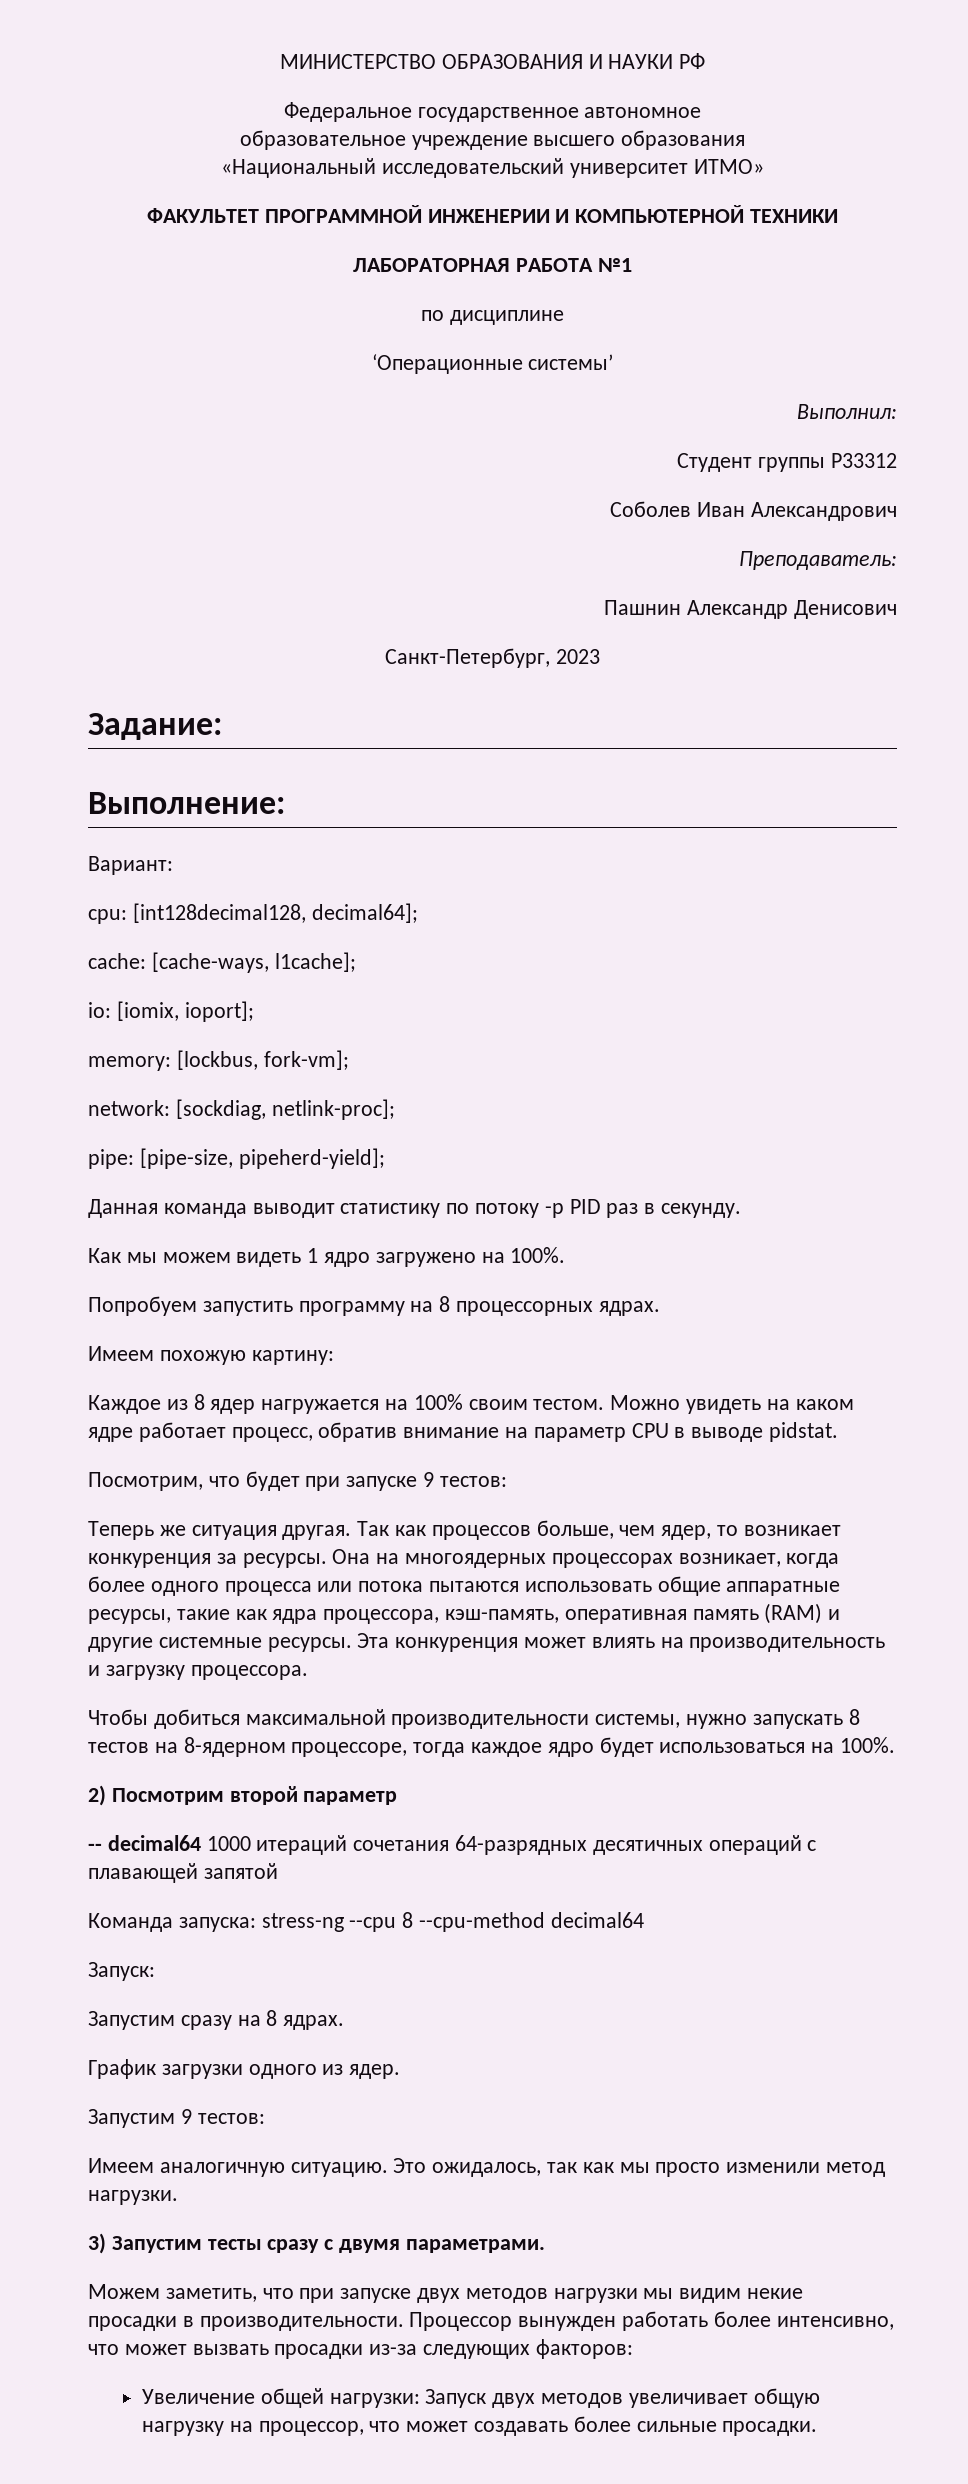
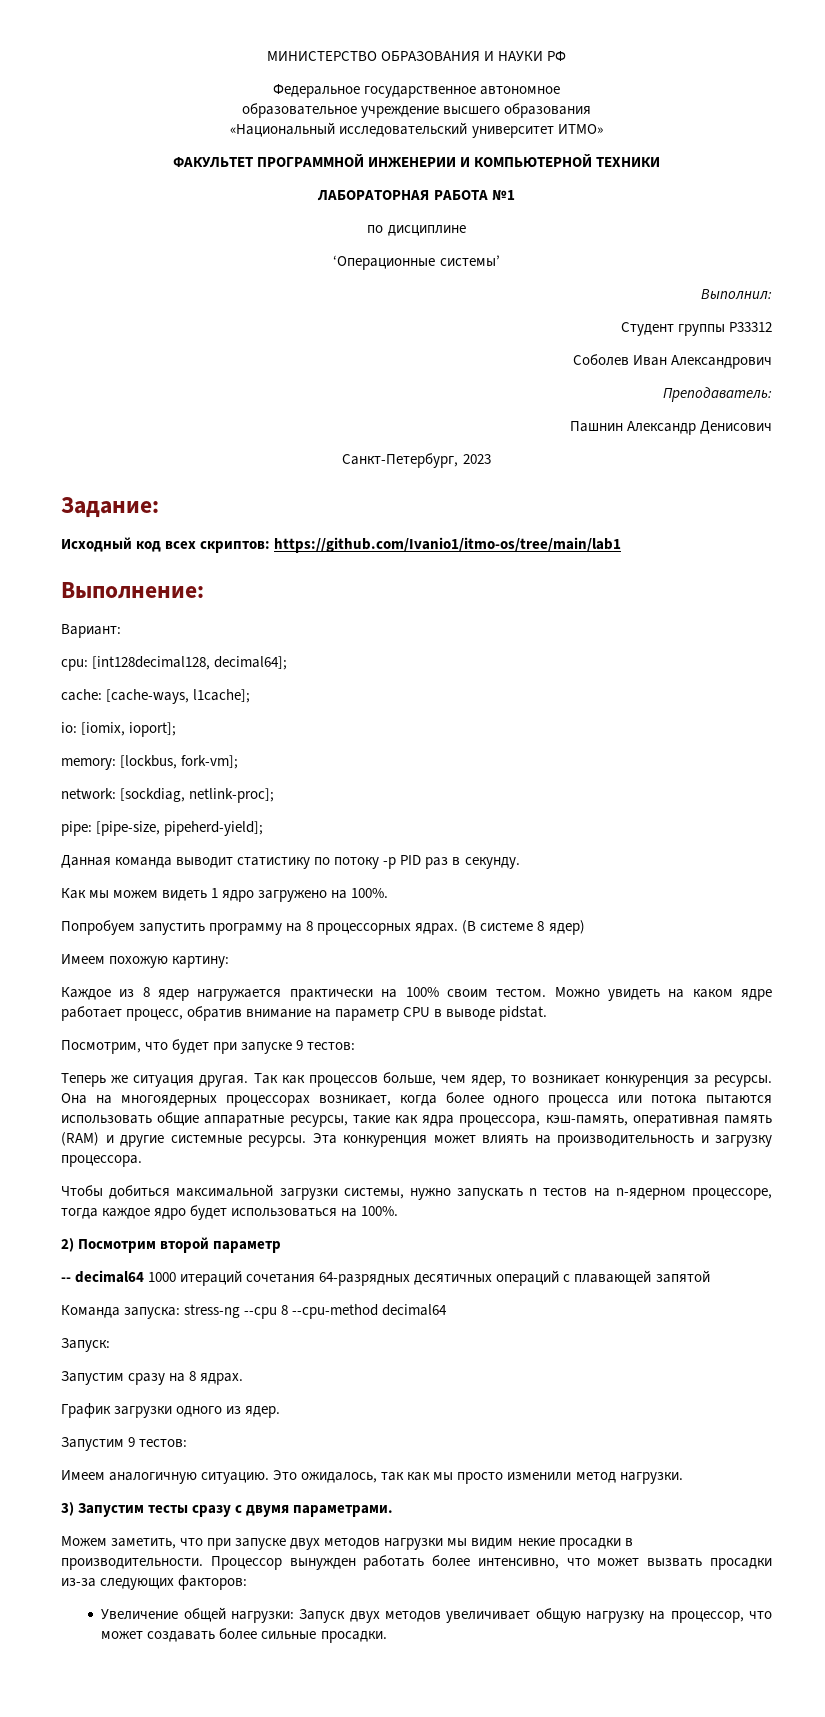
+ Исходный код всех скриптов: https://github.com/Ivanio1/itmo-os/tree/main/lab1
+ (В системе 8 ядер)
- Каждое из 8 ядер нагружается на 100% своим тестом.
+ Каждое из 8 ядер нагружается практически на 100% своим тестом.
- Чтобы добиться максимальной производительности системы, нужно запускать 8 тестов на 8-ядерном процессоре, тогда каждое ядро будет использоваться на 100%.
+ Чтобы добиться максимальной загрузки системы, нужно запускать n тестов на n-ядерном процессоре, тогда каждое ядро будет использоваться на 100%.

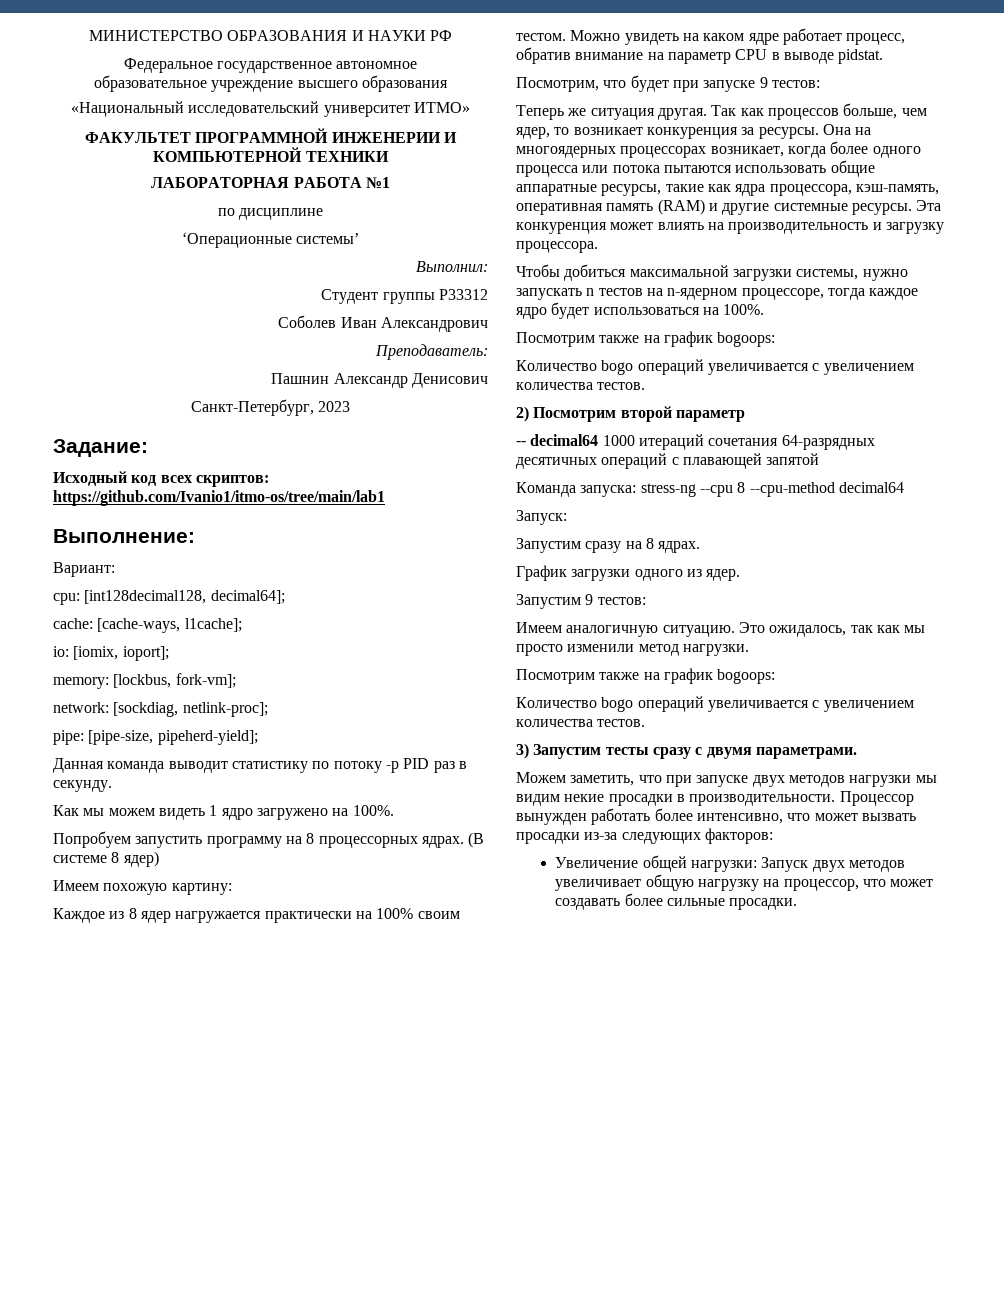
  Чтобы добиться максимальной загрузки системы, нужно запускать n тестов на n-ядерном процессоре, тогда каждое ядро будет использоваться на 100%.
+ Посмотрим также на график bogoops:
+ Количество bogo операций увеличивается с увеличением количества тестов.
  Это ожидалось, так как мы просто изменили метод нагрузки.
+ Посмотрим также на график bogoops:
+ Количество bogo операций увеличивается с увеличением количества тестов.

